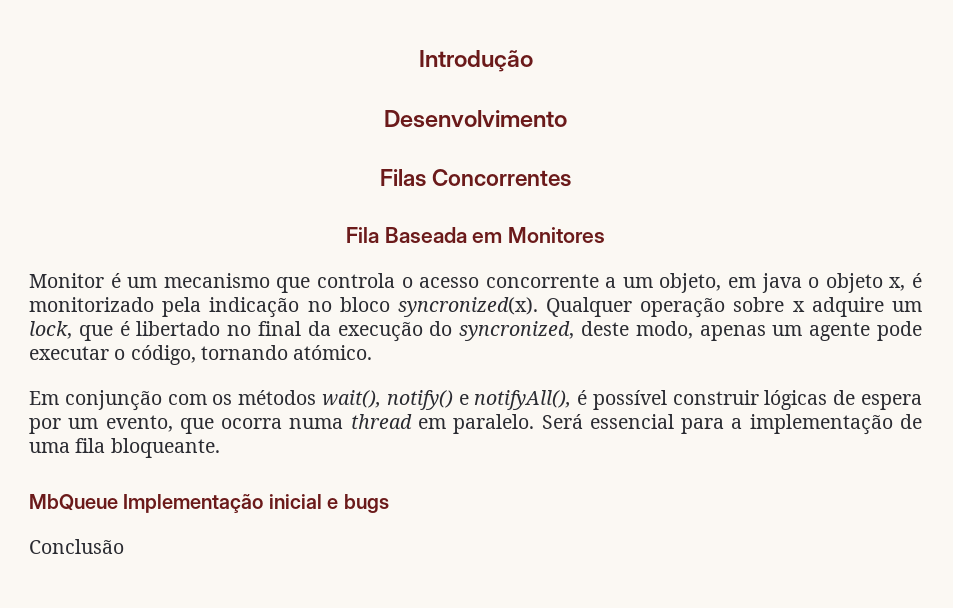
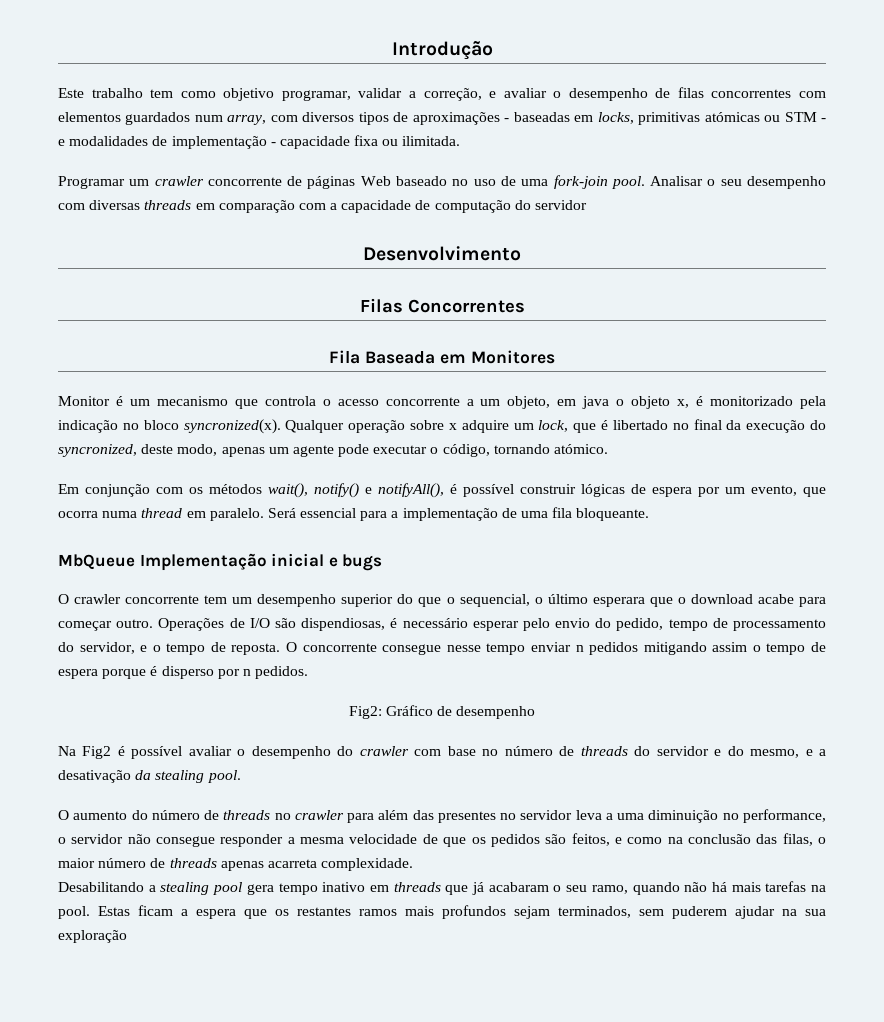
+ Este trabalho tem como objetivo programar, validar a correção, e avaliar o desempenho de filas concorrentes com elementos guardados num array, com diversos tipos de aproximações - baseadas em locks, primitivas atómicas ou STM - e modalidades de implementação - capacidade fixa ou ilimitada.
+ Programar um crawler concorrente de páginas Web baseado no uso de uma fork-join pool. Analisar o seu desempenho com diversas threads em comparação com a capacidade de computação do servidor
- Conclusão
+ O crawler concorrente tem um desempenho superior do que o sequencial, o último esperara que o download acabe para começar outro. Operações de I/O são dispendiosas, é necessário esperar pelo envio do pedido, tempo de processamento do servidor, e o tempo de reposta. O concorrente consegue nesse tempo enviar n pedidos mitigando assim o tempo de espera porque é disperso por n pedidos.
+ Fig2: Gráfico de desempenho
+ Na Fig2 é possível avaliar o desempenho do crawler com base no número de threads do servidor e do mesmo, e a desativação da stealing pool.
+ O aumento do número de threads no crawler para além das presentes no servidor leva a uma diminuição no performance, o servidor não consegue responder a mesma velocidade de que os pedidos são feitos, e como na conclusão das filas, o maior número de threads apenas acarreta complexidade.
+ Desabilitando a stealing pool gera tempo inativo em threads que já acabaram o seu ramo, quando não há mais tarefas na pool. Estas ficam a espera que os restantes ramos mais profundos sejam terminados, sem puderem ajudar na sua exploração

